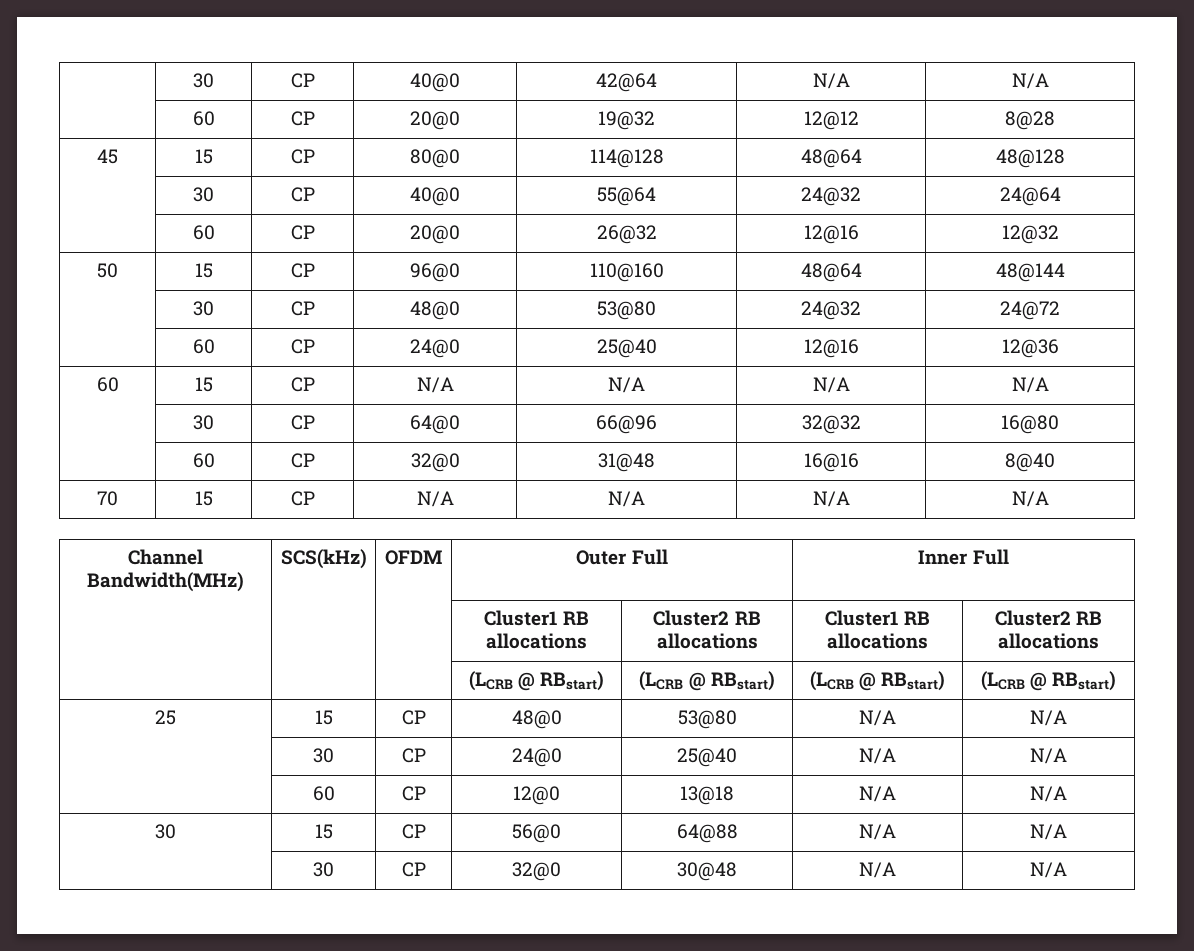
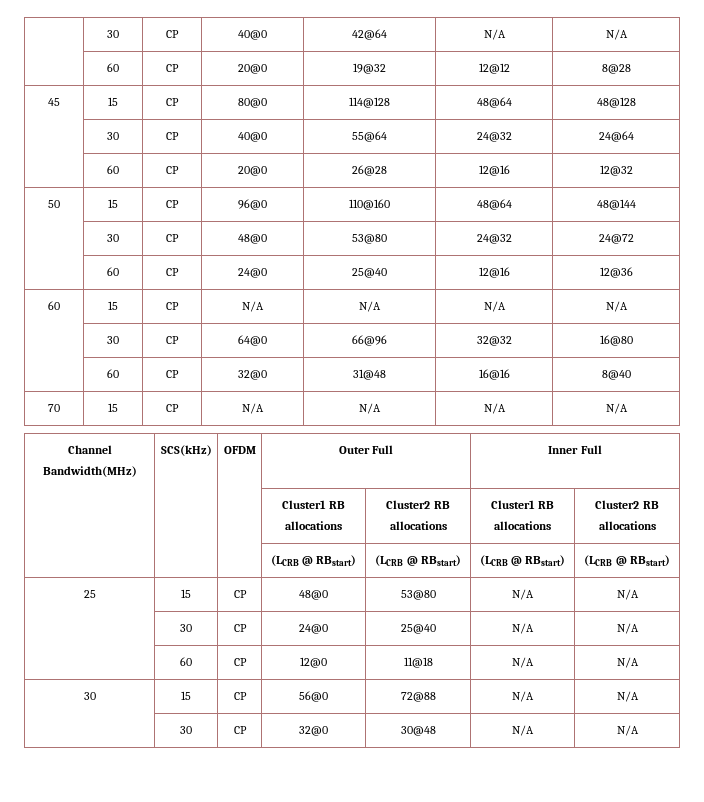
- | 60 | CP | 20@0 | 26@32 | 12@16 | 12@32
+ | 60 | CP | 20@0 | 26@28 | 12@16 | 12@32
- | 60 | CP | 12@0 | 13@18 | N/A | N/A
+ | 60 | CP | 12@0 | 11@18 | N/A | N/A
- 30 | 15 | CP | 56@0 | 64@88 | N/A | N/A
+ 30 | 15 | CP | 56@0 | 72@88 | N/A | N/A

